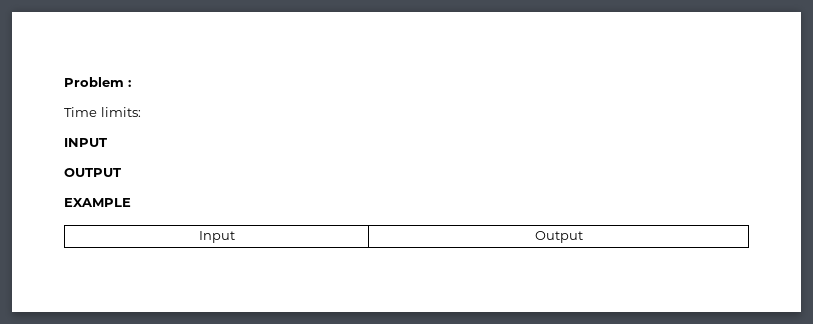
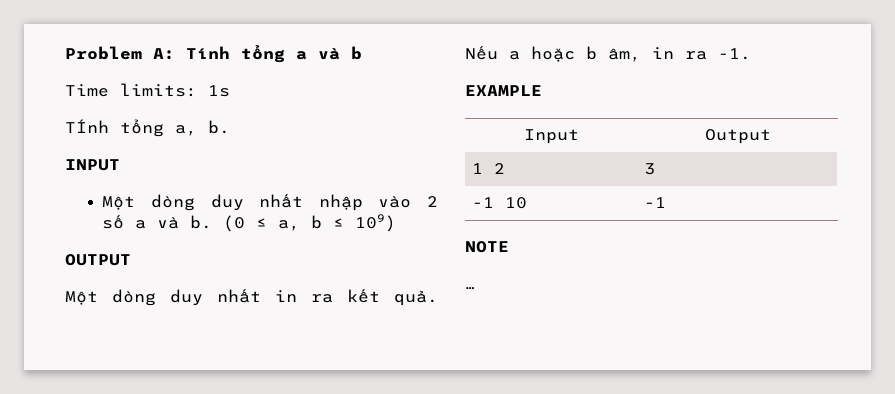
- Problem :
- Time limits:
+ Problem A: Tính tổng a và b
+ Time limits: 1s
+ TÍnh tổng a, b.
  INPUT
+ Một dòng duy nhất nhập vào 2 số a và b. (0 ≤ a, b ≤ 109)
  OUTPUT
+ Một dòng duy nhất in ra kết quả. Nếu a hoặc b âm, in ra -1.
  EXAMPLE
  Input | Output
+ 1 2 | 3
+ -1 10 | -1
+ NOTE
+ …

